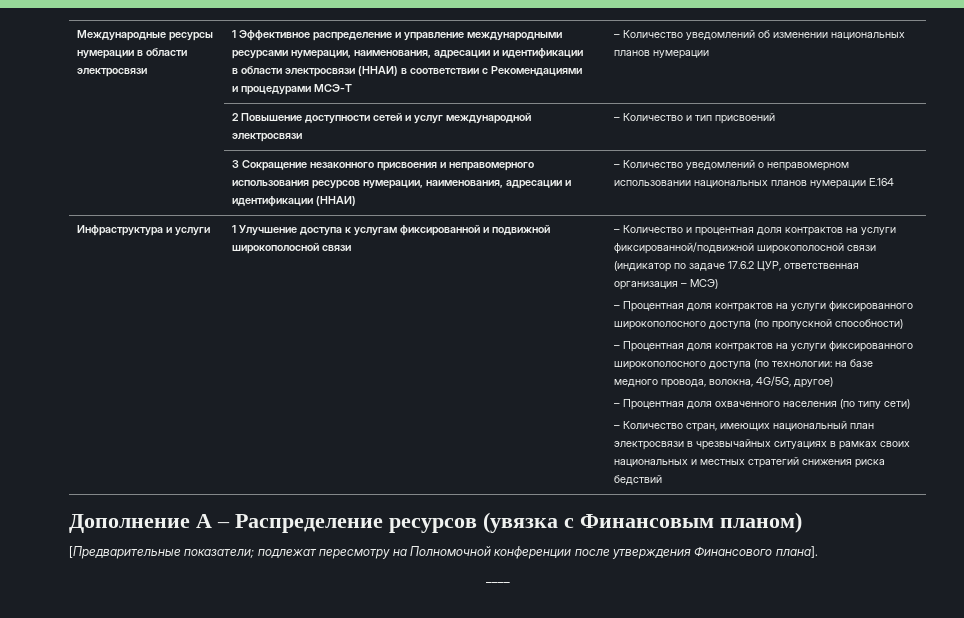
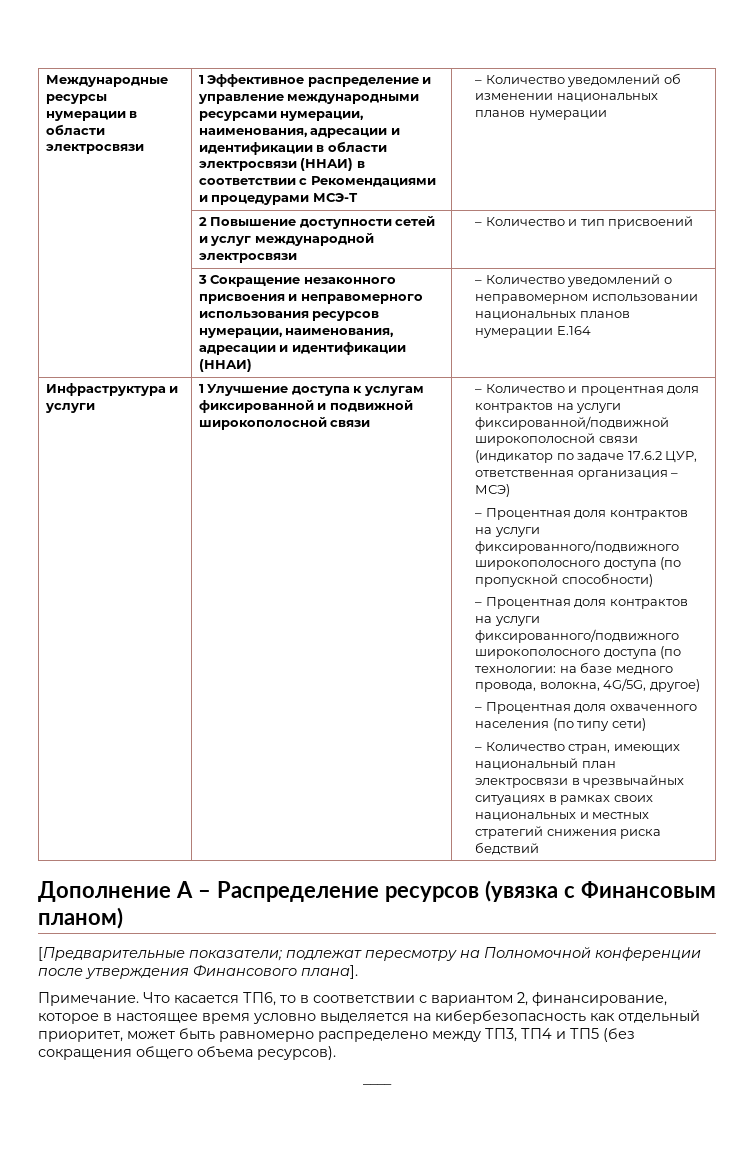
- – Процентная доля контрактов на услуги фиксированного широкополосного доступа (по пропускной способности)
+ – Процентная доля контрактов на услуги фиксированного/подвижного широкополосного доступа (по пропускной способности)
- – Процентная доля контрактов на услуги фиксированного широкополосного доступа (по технологии: на базе медного провода, волокна, 4G/5G, другое)
+ – Процентная доля контрактов на услуги фиксированного/подвижного широкополосного доступа (по технологии: на базе медного провода, волокна, 4G/5G, другое)
+ Примечание. Что касается ТП6, то в соответствии с вариантом 2, финансирование, которое в настоящее время условно выделяется на кибербезопасность как отдельный приоритет, может быть равномерно распределено между ТП3, ТП4 и ТП5 (без сокращения общего объема ресурсов).

